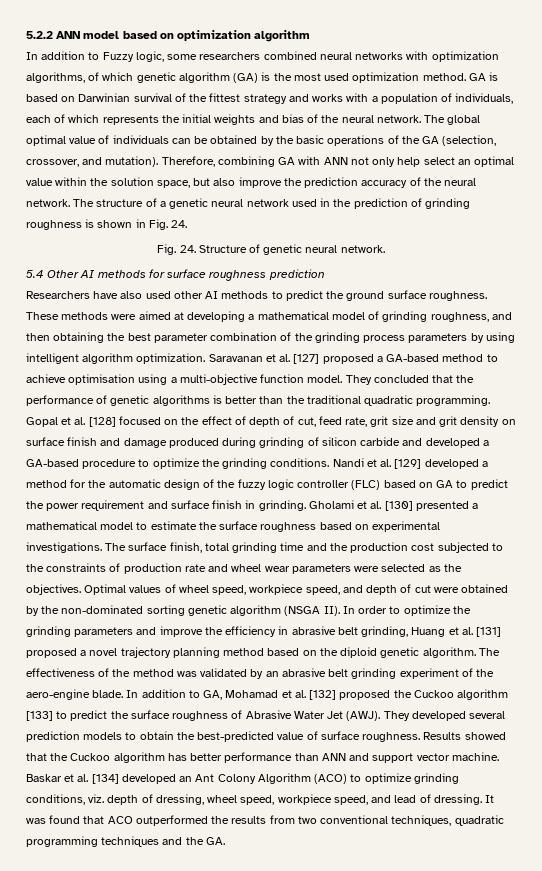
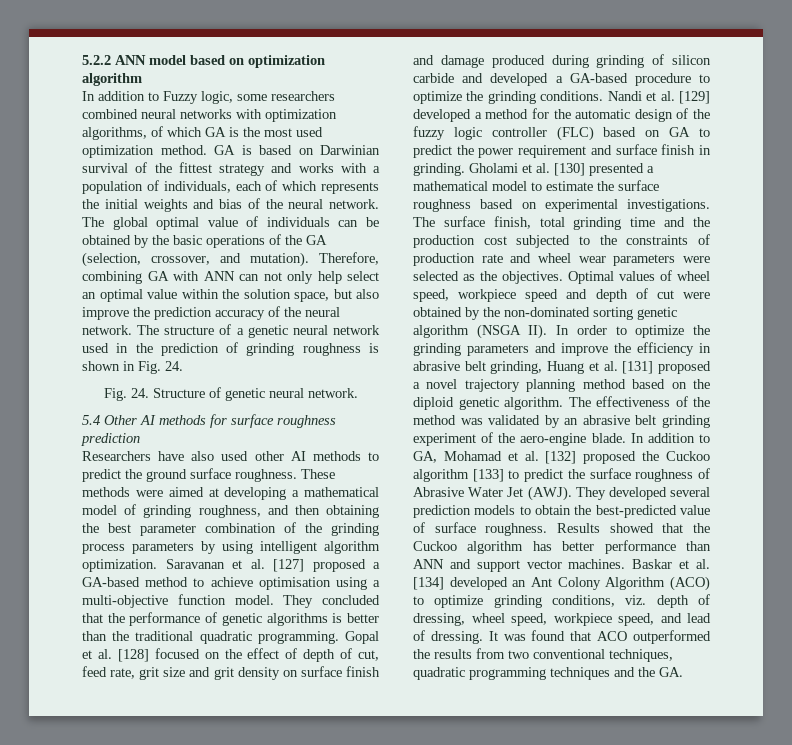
- In addition to Fuzzy logic, some researchers combined neural networks with optimization algorithms, of which genetic algorithm (GA) is the most used optimization method.
+ In addition to Fuzzy logic, some researchers combined neural networks with optimization algorithms, of which GA is the most used optimization method.
- Therefore, combining GA with ANN not only help select an optimal value within the solution space, but also improve the prediction accuracy of the neural network.
+ Therefore, combining GA with ANN can not only help select an optimal value within the solution space, but also improve the prediction accuracy of the neural network.
- Optimal values of wheel speed, workpiece speed, and depth of cut were obtained by the non-dominated sorting genetic algorithm (NSGA II). In order to optimize the grinding parameters and improve the efficiency in abrasive belt grinding, Huang et al. [131] proposed a novel trajectory planning method based on the diploid genetic algorithm.
+ Optimal values of wheel speed, workpiece speed and depth of cut were obtained by the non-dominated sorting genetic algorithm (NSGA II). In order to optimize the grinding parameters and improve the efficiency in abrasive belt grinding, Huang et al. [131] proposed a novel trajectory planning method based on the diploid genetic algorithm.
- Results showed that the Cuckoo algorithm has better performance than ANN and support vector machine.
+ Results showed that the Cuckoo algorithm has better performance than ANN and support vector machines.

